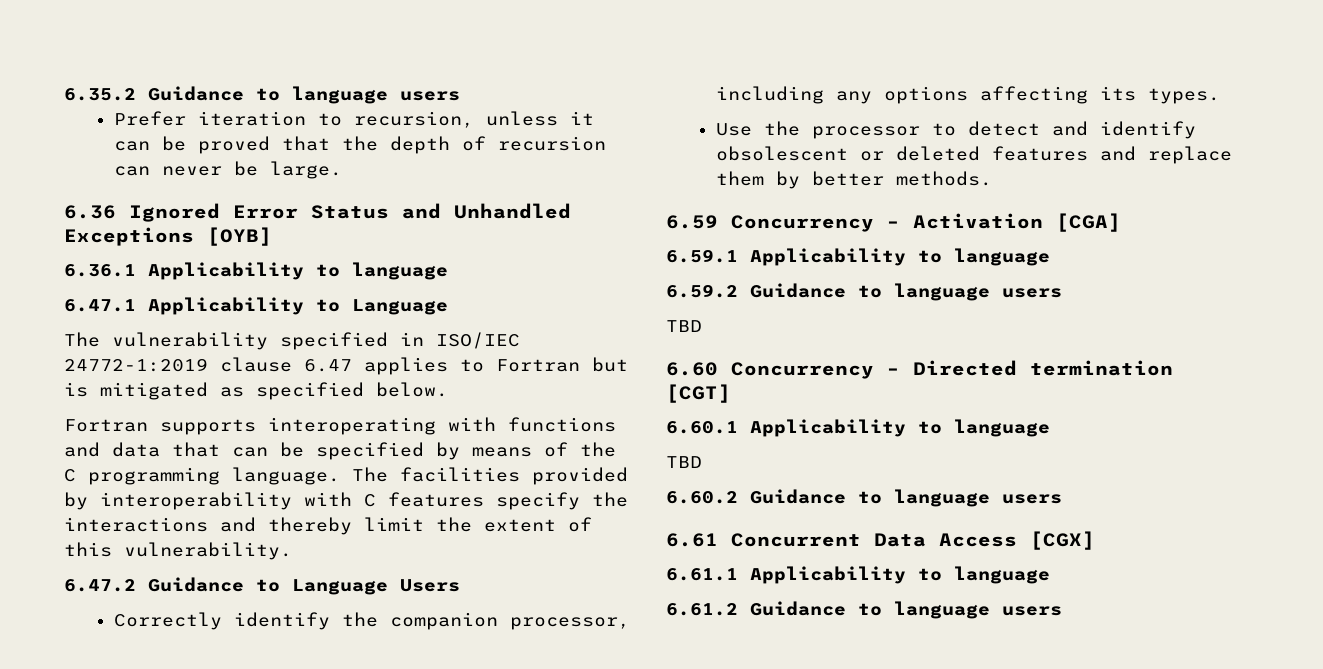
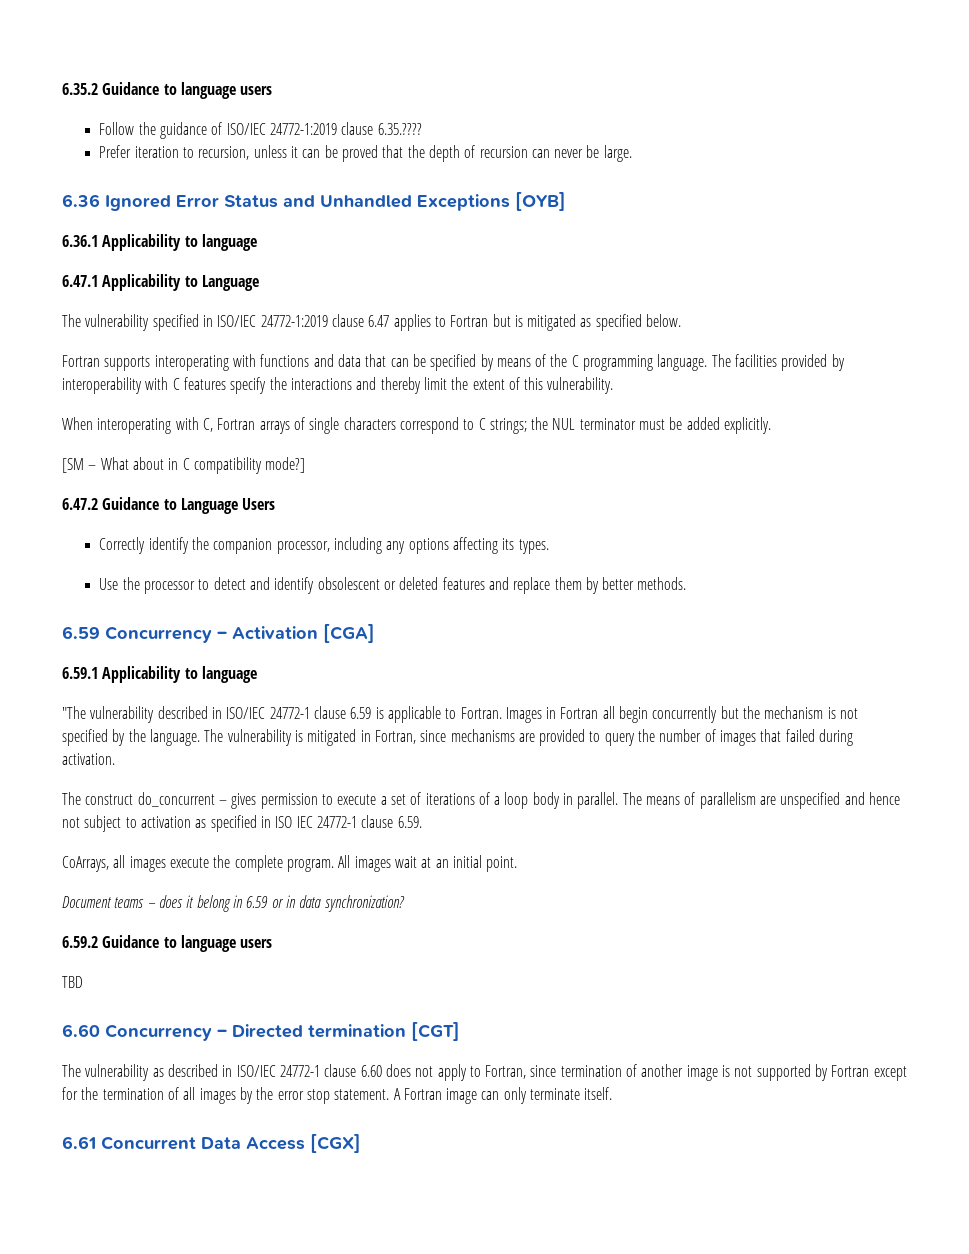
+ Follow the guidance of ISO/IEC 24772-1:2019 clause 6.35.????
+ When interoperating with C, Fortran arrays of single characters correspond to C strings; the NUL terminator must be added explicitly.
+ [SM – What about in C compatibility mode?]
+ "The vulnerability described in ISO/IEC 24772-1 clause 6.59 is applicable to Fortran. Images in Fortran all begin concurrently but the mechanism is not specified by the language. The vulnerability is mitigated in Fortran, since mechanisms are provided to query the number of images that failed during activation.
+ The construct do_concurrent – gives permission to execute a set of iterations of a loop body in parallel. The means of parallelism are unspecified and hence not subject to activation as specified in ISO IEC 24772-1 clause 6.59.
+ CoArrays, all images execute the complete program. All images wait at an initial point.
+ Document teams – does it belong in 6.59 or in data synchronization?
- 6.60.1 Applicability to language
- TBD
- 6.60.2 Guidance to language users
+ The vulnerability as described in ISO/IEC 24772-1 clause 6.60 does not apply to Fortran, since termination of another image is not supported by Fortran except for the termination of all images by the error stop statement. A Fortran image can only terminate itself.
- 6.61.1 Applicability to language
- 6.61.2 Guidance to language users

